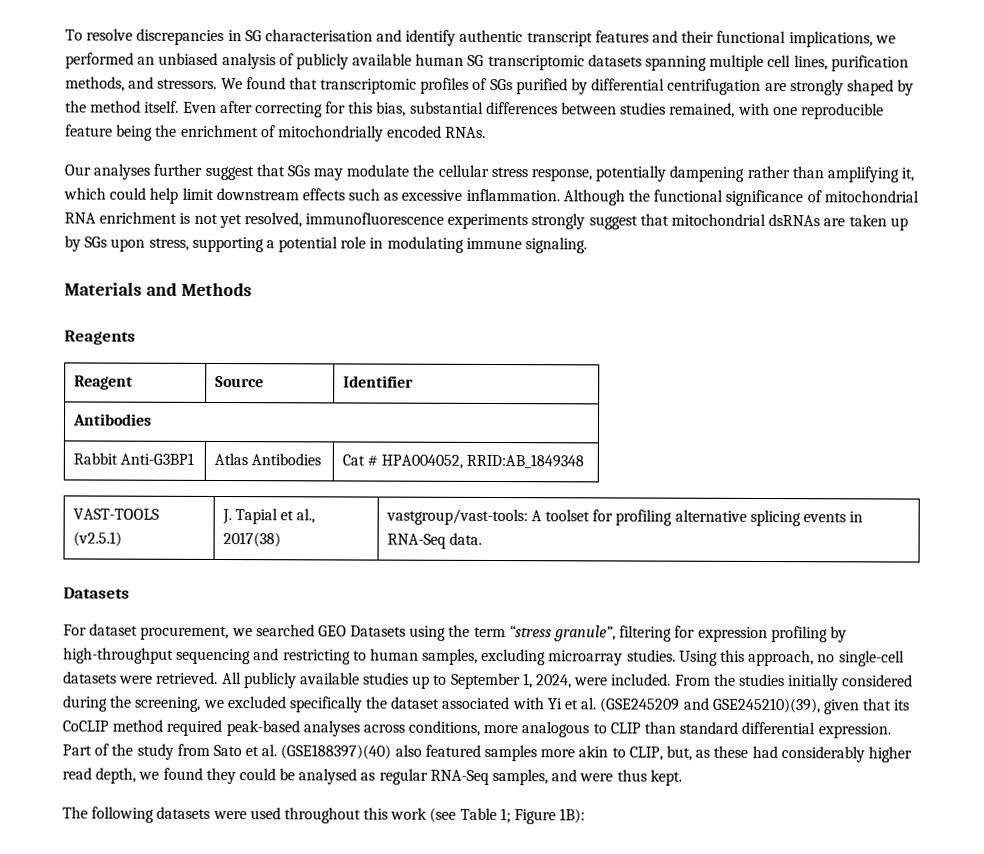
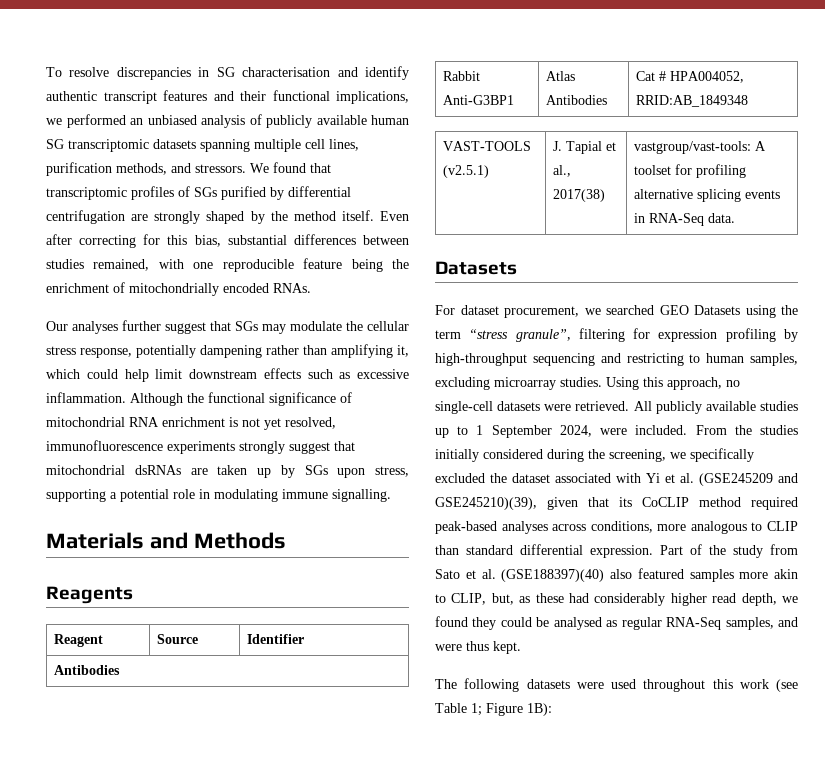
- Although the functional significance of mitochondrial RNA enrichment is not yet resolved, immunofluorescence experiments strongly suggest that mitochondrial dsRNAs are taken up by SGs upon stress, supporting a potential role in modulating immune signaling.
+ Although the functional significance of mitochondrial RNA enrichment is not yet resolved, immunofluorescence experiments strongly suggest that mitochondrial dsRNAs are taken up by SGs upon stress, supporting a potential role in modulating immune signalling.
- All publicly available studies up to September 1, 2024, were included.
+ All publicly available studies up to 1 September 2024, were included.
- From the studies initially considered during the screening, we excluded specifically the dataset associated with Yi et al. (GSE245209 and GSE245210)(39), given that its CoCLIP method required peak-based analyses across conditions, more analogous to CLIP than standard differential expression.
+ From the studies initially considered during the screening, we specifically excluded the dataset associated with Yi et al. (GSE245209 and GSE245210)(39), given that its CoCLIP method required peak-based analyses across conditions, more analogous to CLIP than standard differential expression.

